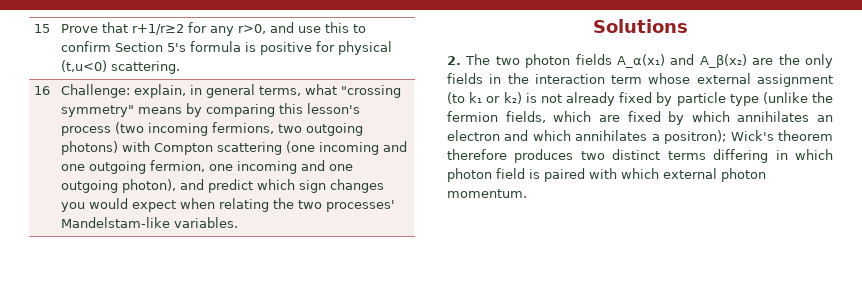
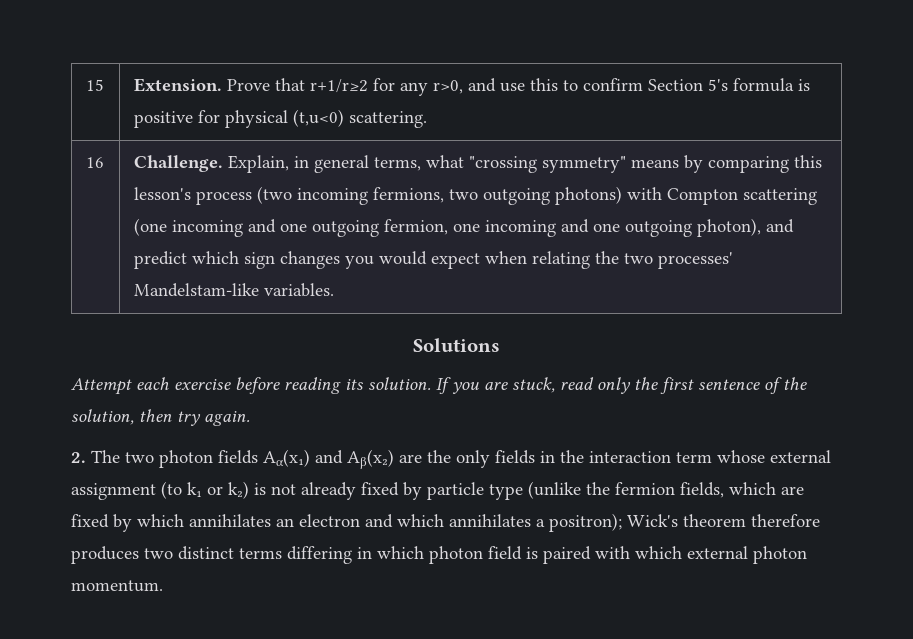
- 15 | Prove that r+1/r≥2 for any r>0, and use this to confirm Section 5's formula is positive for physical (t,u<0) scattering.
+ 15 | Extension. Prove that r+1/r≥2 for any r>0, and use this to confirm Section 5's formula is positive for physical (t,u<0) scattering.
- Challenge: explain, in general terms, what "crossing symmetry" means by comparing this lesson's process (two incoming fermions, two outgoing photons) with Compton scattering (one incoming and one outgoing fermion, one incoming and one outgoing photon), and predict which sign changes you would expect when relating the two processes' Mandelstam-like variables.
+ Challenge. Explain, in general terms, what "crossing symmetry" means by comparing this lesson's process (two incoming fermions, two outgoing photons) with Compton scattering (one incoming and one outgoing fermion, one incoming and one outgoing photon), and predict which sign changes you would expect when relating the two processes' Mandelstam-like variables.
+ Attempt each exercise before reading its solution. If you are stuck, read only the first sentence of the solution, then try again.
- 2. The two photon fields A_α(x₁) and A_β(x₂) are the only fields in the interaction term whose external assignment (to k₁ or k₂) is not already fixed by particle type (unlike the fermion fields, which are fixed by which annihilates an electron and which annihilates a positron);
+ 2. The two photon fields Aα(x₁) and Aβ(x₂) are the only fields in the interaction term whose external assignment (to k₁ or k₂) is not already fixed by particle type (unlike the fermion fields, which are fixed by which annihilates an electron and which annihilates a positron);

